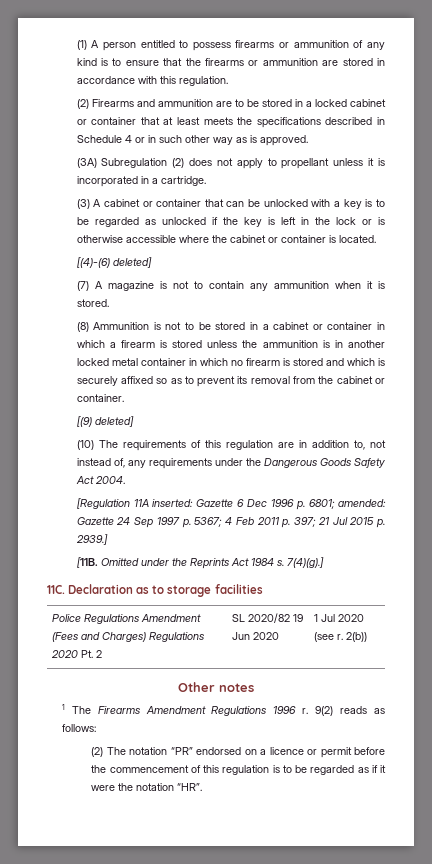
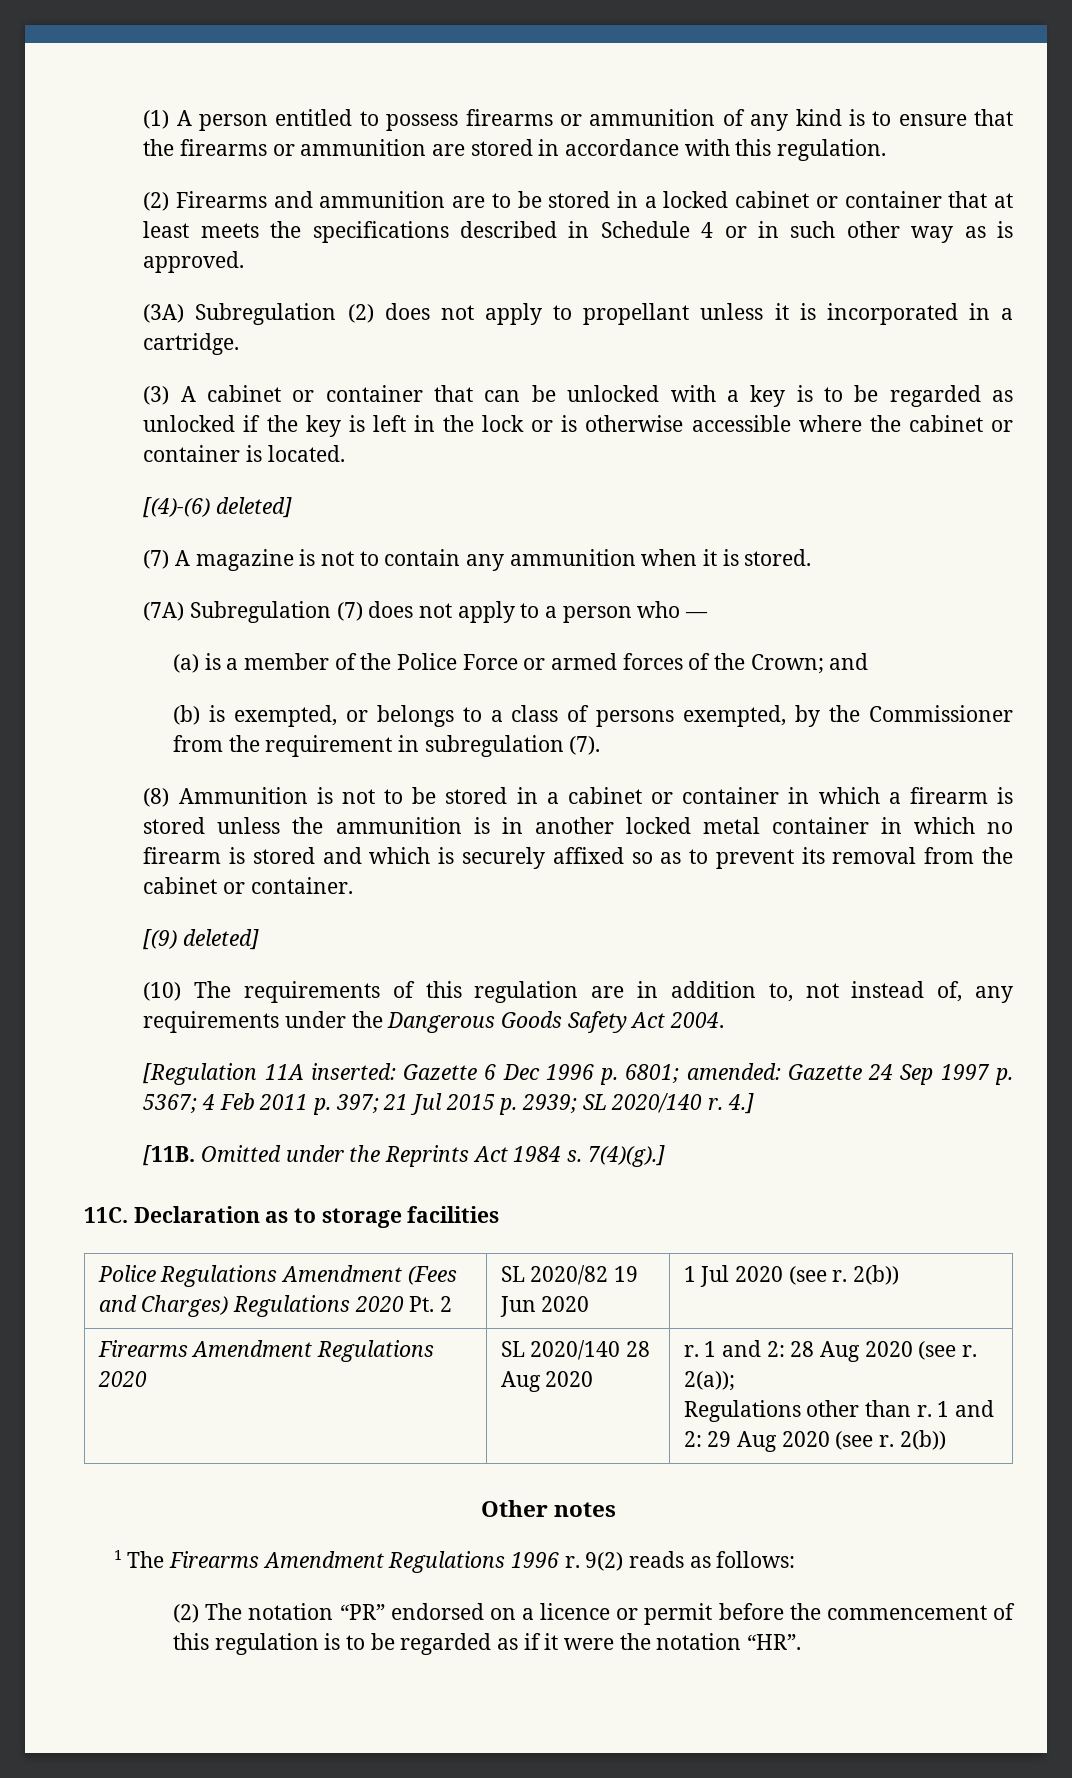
+ (7A) Subregulation (7) does not apply to a person who —
+ (a) is a member of the Police Force or armed forces of the Crown; and
+ (b) is exempted, or belongs to a class of persons exempted, by the Commissioner from the requirement in subregulation (7).
- [Regulation 11A inserted: Gazette 6 Dec 1996 p. 6801; amended: Gazette 24 Sep 1997 p. 5367; 4 Feb 2011 p. 397; 21 Jul 2015 p. 2939.]
+ [Regulation 11A inserted: Gazette 6 Dec 1996 p. 6801; amended: Gazette 24 Sep 1997 p. 5367; 4 Feb 2011 p. 397; 21 Jul 2015 p. 2939; SL 2020/140 r. 4.]
+ Firearms Amendment Regulations 2020 | SL 2020/140 28 Aug 2020 | r. 1 and 2: 28 Aug 2020 (see r. 2(a));
+ Regulations other than r. 1 and 2: 29 Aug 2020 (see r. 2(b))

